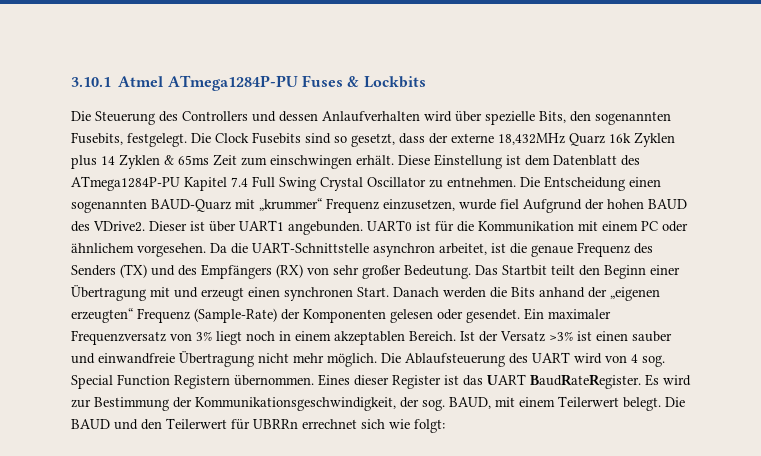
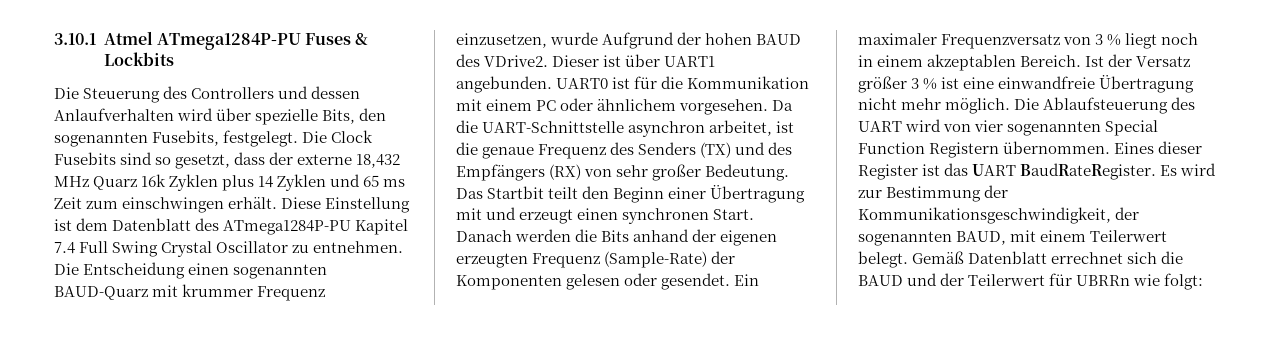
- Die Clock Fusebits sind so gesetzt, dass der externe 18,432MHz Quarz 16k Zyklen plus 14 Zyklen & 65ms Zeit zum einschwingen erhält.
+ Die Clock Fusebits sind so gesetzt, dass der externe 18,432 MHz Quarz 16k Zyklen plus 14 Zyklen und 65 ms Zeit zum einschwingen erhält.
- Die Entscheidung einen sogenannten BAUD-Quarz mit „krummer“ Frequenz einzusetzen, wurde fiel Aufgrund der hohen BAUD des VDrive2.
+ Die Entscheidung einen sogenannten BAUD-Quarz mit krummer Frequenz einzusetzen, wurde Aufgrund der hohen BAUD des VDrive2.
- Danach werden die Bits anhand der „eigenen erzeugten“ Frequenz (Sample-Rate) der Komponenten gelesen oder gesendet.
+ Danach werden die Bits anhand der eigenen erzeugten Frequenz (Sample-Rate) der Komponenten gelesen oder gesendet.
- Ein maximaler Frequenzversatz von 3% liegt noch in einem akzeptablen Bereich.
+ Ein maximaler Frequenzversatz von 3 % liegt noch in einem akzeptablen Bereich.
- Ist der Versatz >3% ist einen sauber und einwandfreie Übertragung nicht mehr möglich.
+ Ist der Versatz größer 3 % ist eine einwandfreie Übertragung nicht mehr möglich.
- Die Ablaufsteuerung des UART wird von 4 sog. Special Function Registern übernommen.
+ Die Ablaufsteuerung des UART wird von vier sogenannten Special Function Registern übernommen.
- Es wird zur Bestimmung der Kommunikationsgeschwindigkeit, der sog. BAUD, mit einem Teilerwert belegt.
+ Es wird zur Bestimmung der Kommunikationsgeschwindigkeit, der sogenannten BAUD, mit einem Teilerwert belegt.
- Die BAUD und den Teilerwert für UBRRn errechnet sich wie folgt:
+ Gemäß Datenblatt errechnet sich die BAUD und der Teilerwert für UBRRn wie folgt:

